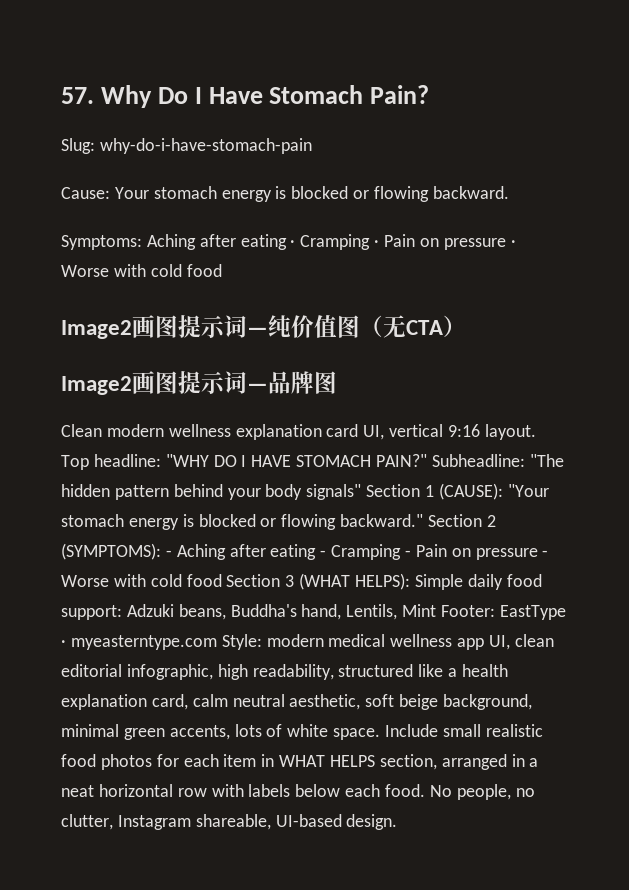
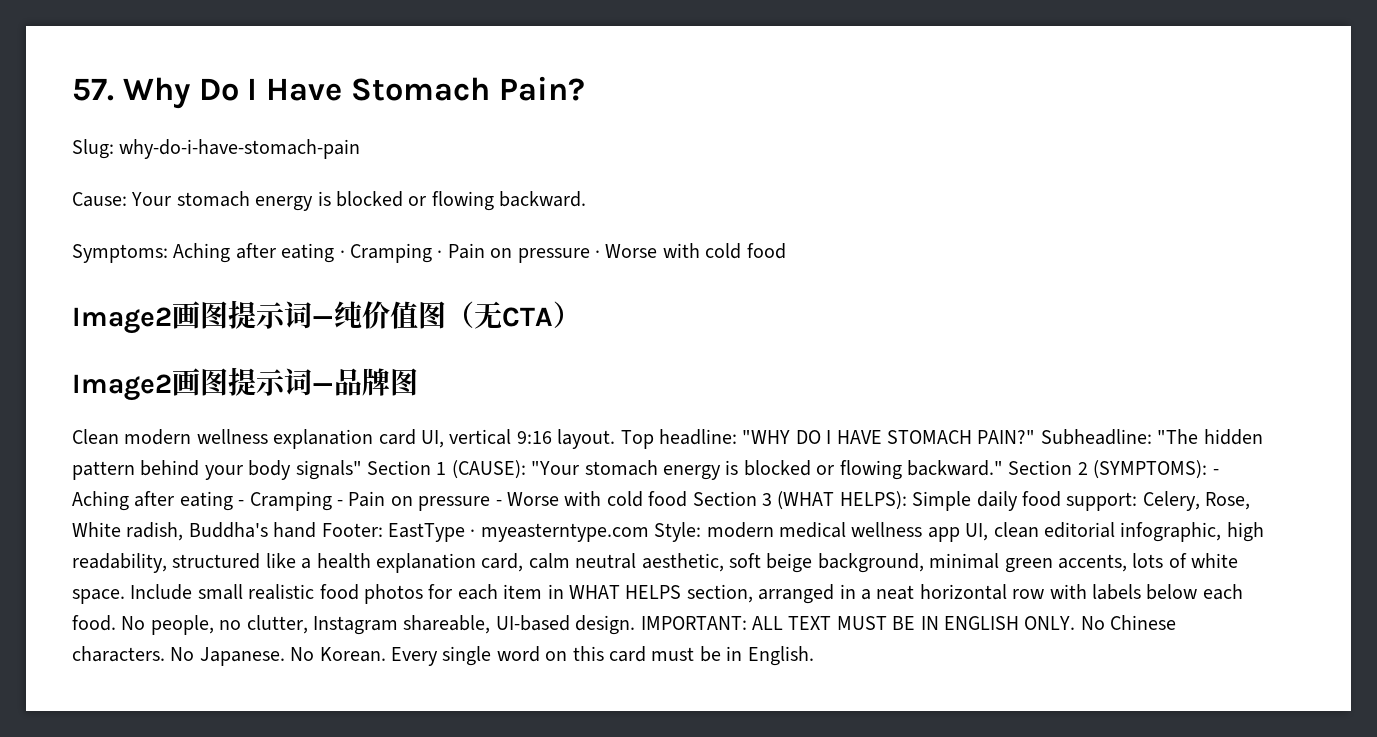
- Section 2 (SYMPTOMS): - Aching after eating - Cramping - Pain on pressure - Worse with cold food Section 3 (WHAT HELPS): Simple daily food support: Adzuki beans, Buddha's hand, Lentils, Mint Footer: EastType · myeasterntype.com Style: modern medical wellness app UI, clean editorial infographic, high readability, structured like a health explanation card, calm neutral aesthetic, soft beige background, minimal green accents, lots of white space.
+ Section 2 (SYMPTOMS): - Aching after eating - Cramping - Pain on pressure - Worse with cold food Section 3 (WHAT HELPS): Simple daily food support: Celery, Rose, White radish, Buddha's hand Footer: EastType · myeasterntype.com Style: modern medical wellness app UI, clean editorial infographic, high readability, structured like a health explanation card, calm neutral aesthetic, soft beige background, minimal green accents, lots of white space.
+ IMPORTANT: ALL TEXT MUST BE IN ENGLISH ONLY. No Chinese characters. No Japanese. No Korean. Every single word on this card must be in English.

